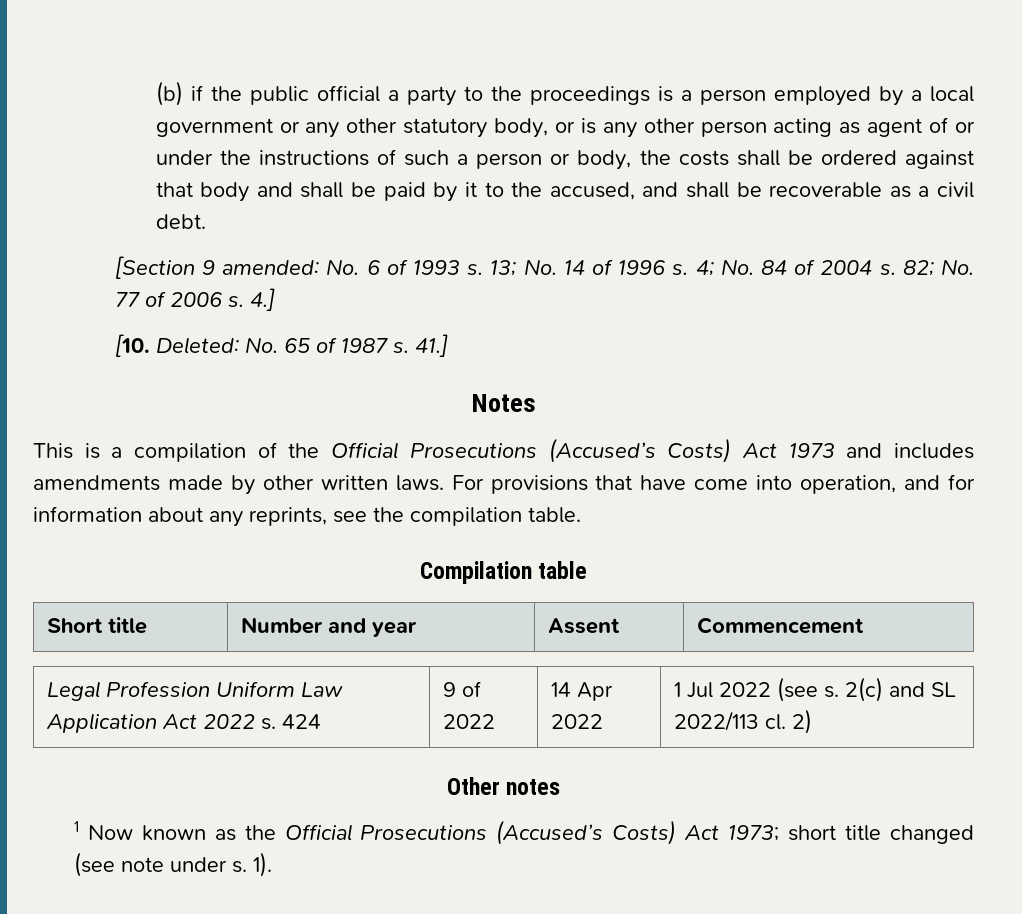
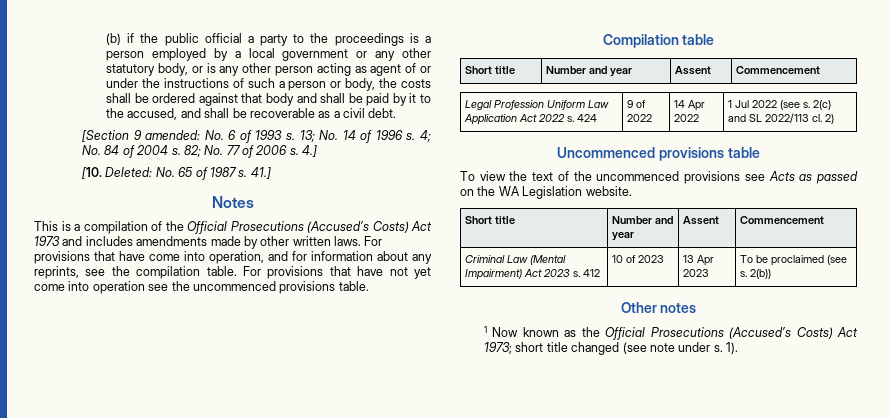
+ For provisions that have not yet come into operation see the uncommenced provisions table.
+ Uncommenced provisions table
+ To view the text of the uncommenced provisions see Acts as passed on the WA Legislation website.
+ Short title | Number and year | Assent | Commencement
+ Criminal Law (Mental Impairment) Act 2023 s. 412 | 10 of 2023 | 13 Apr 2023 | To be proclaimed (see s. 2(b))

